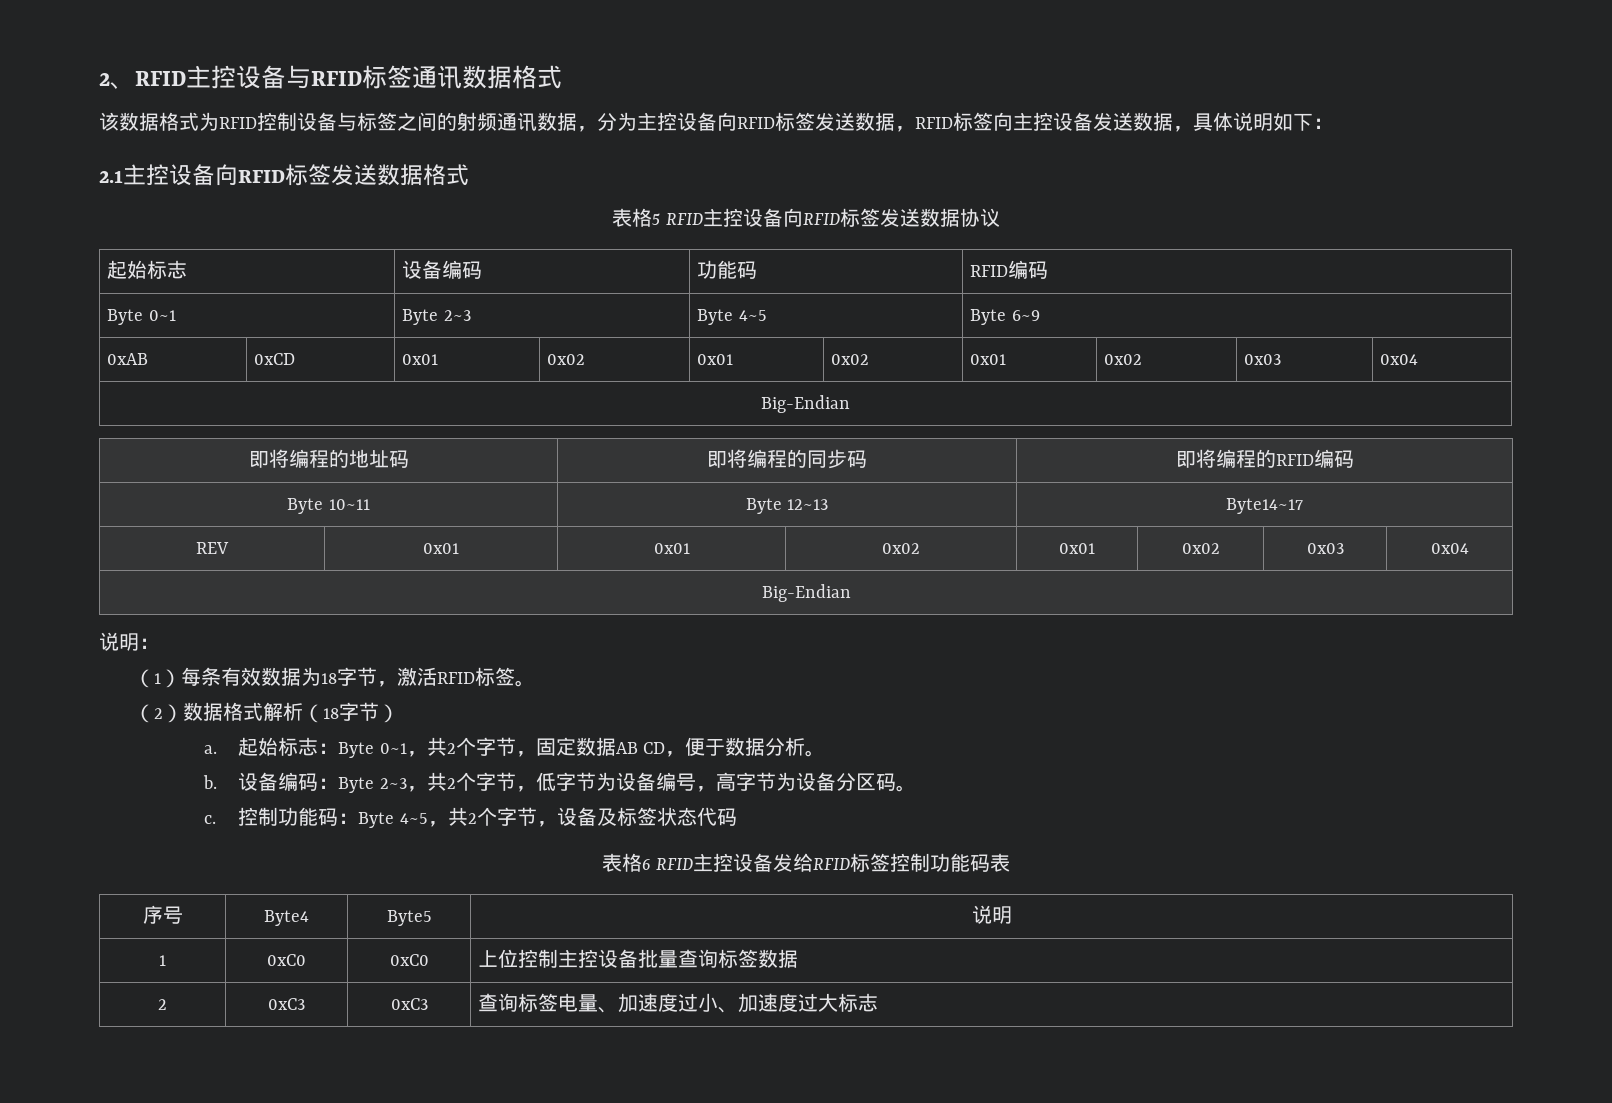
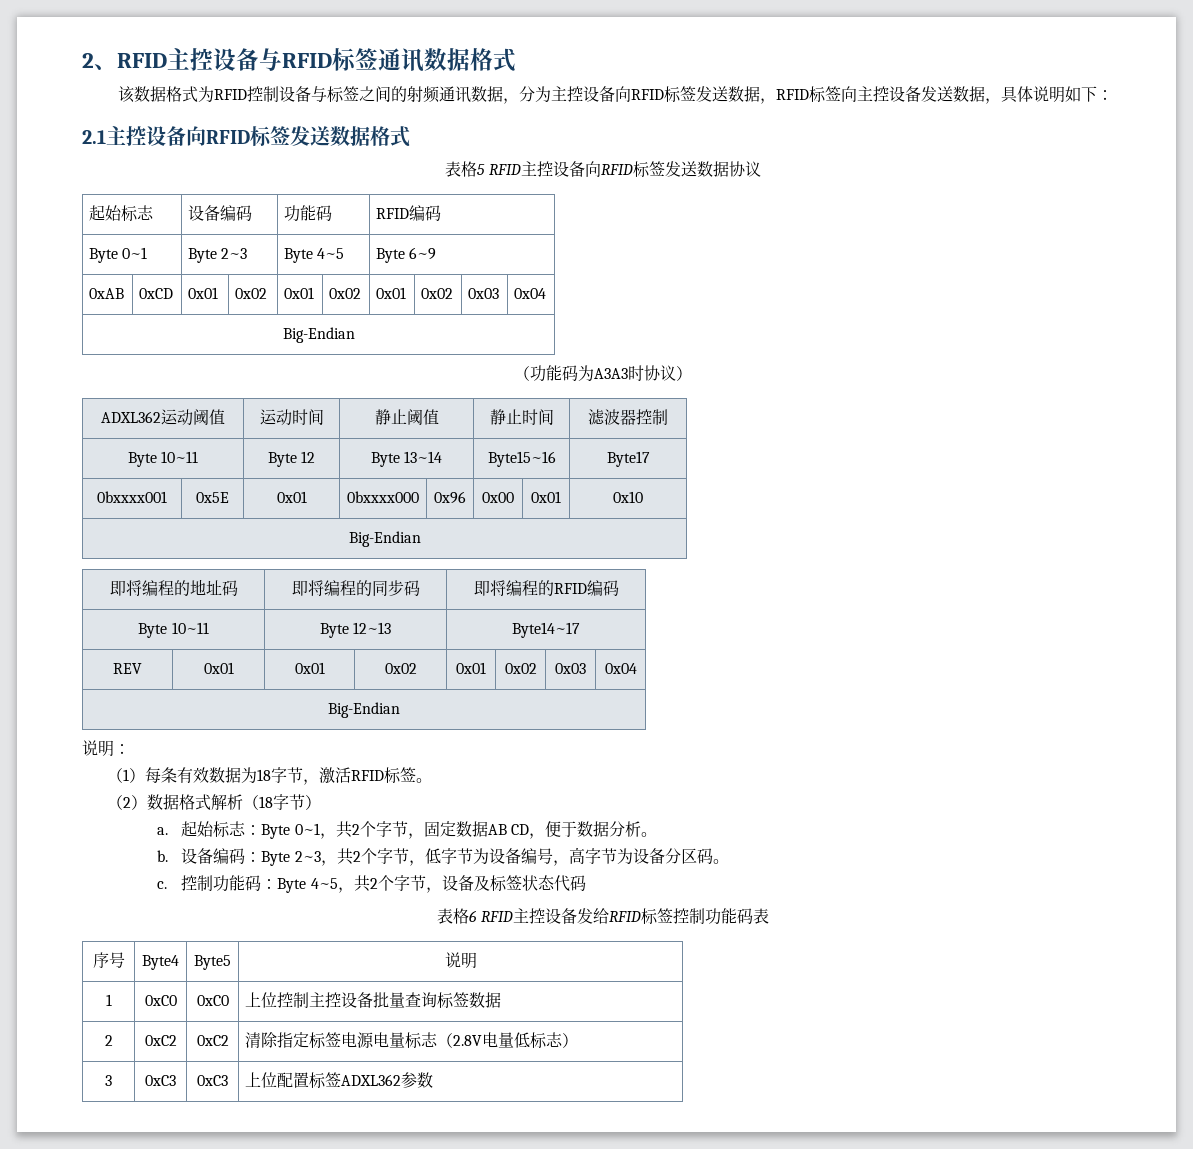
+ （功能码为A3A3时协议）
+ ADXL362运动阈值 | 运动时间 | 静止阈值 | 静止时间 | 滤波器控制
+ Byte 10~11 | Byte 12 | Byte 13~14 | Byte15~16 | Byte17
+ 0bxxxx001 | 0x5E | 0x01 | 0bxxxx000 | 0x96 | 0x00 | 0x01 | 0x10
+ Big-Endian
- 2 | 0xC3 | 0xC3 | 查询标签电量、加速度过小、加速度过大标志
+ 2 | 0xC2 | 0xC2 | 清除指定标签电源电量标志（2.8V电量低标志）
+ 3 | 0xC3 | 0xC3 | 上位配置标签ADXL362参数

